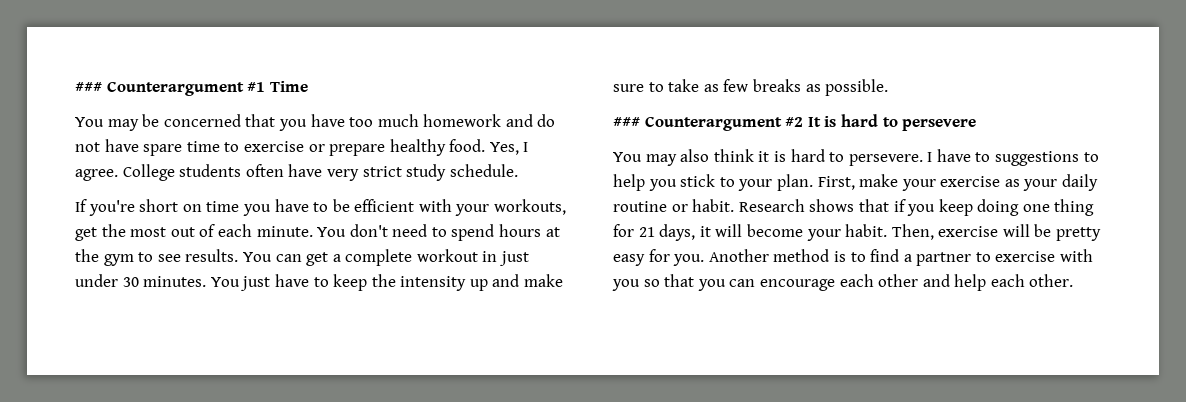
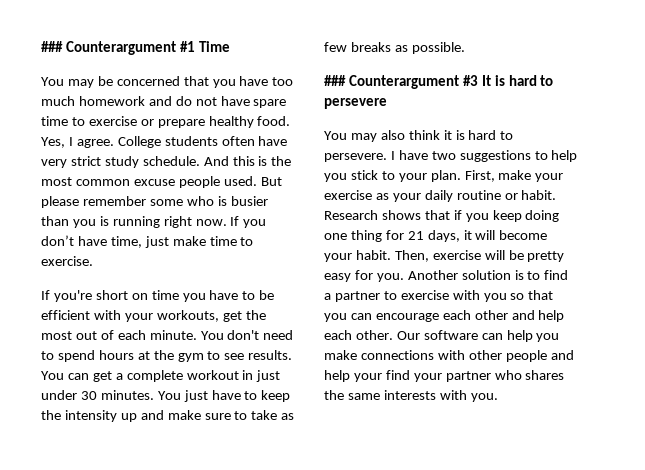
+ And this is the most common excuse people used. But please remember some who is busier than you is running right now. If you don’t have time, just make time to exercise.
- ### Counterargument #2 It is hard to persevere
+ ### Counterargument #3 It is hard to persevere
- I have to suggestions to help you stick to your plan.
+ I have two suggestions to help you stick to your plan.
- Another method is to find a partner to exercise with you so that you can encourage each other and help each other.
+ Another solution is to find a partner to exercise with you so that you can encourage each other and help each other.
+ Our software can help you make connections with other people and help your find your partner who shares the same interests with you.

